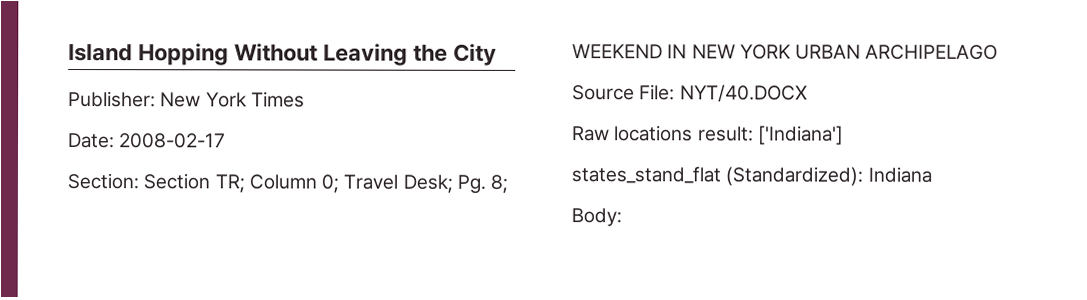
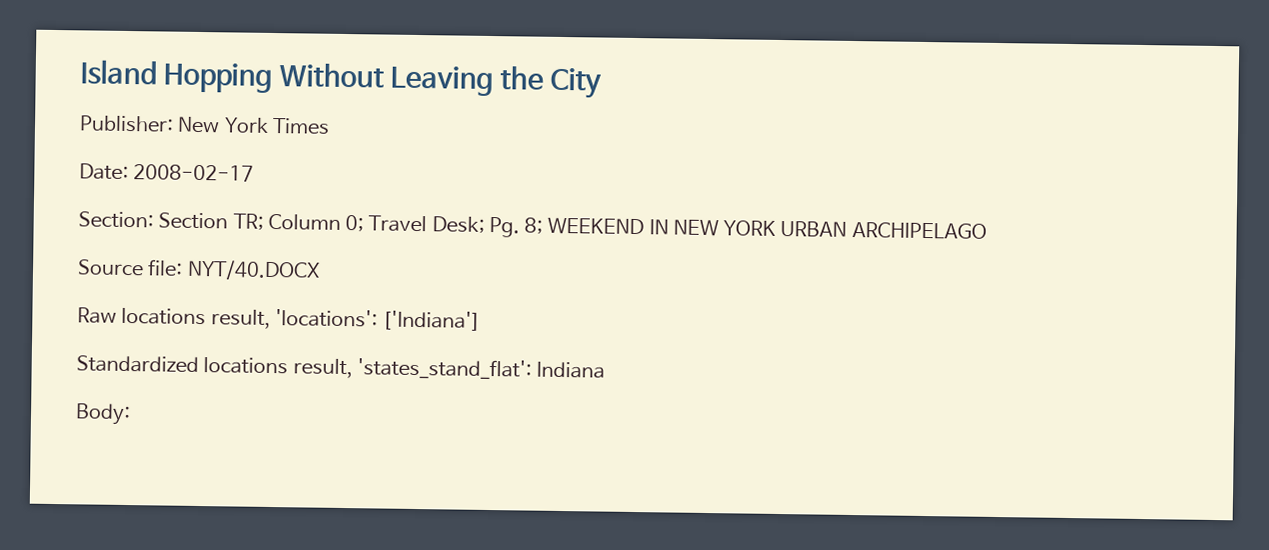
- Source File: NYT/40.DOCX
+ Source file: NYT/40.DOCX
- Raw locations result: ['Indiana']
+ Raw locations result, 'locations': ['Indiana']
- states_stand_flat (Standardized): Indiana
+ Standardized locations result, 'states_stand_flat': Indiana

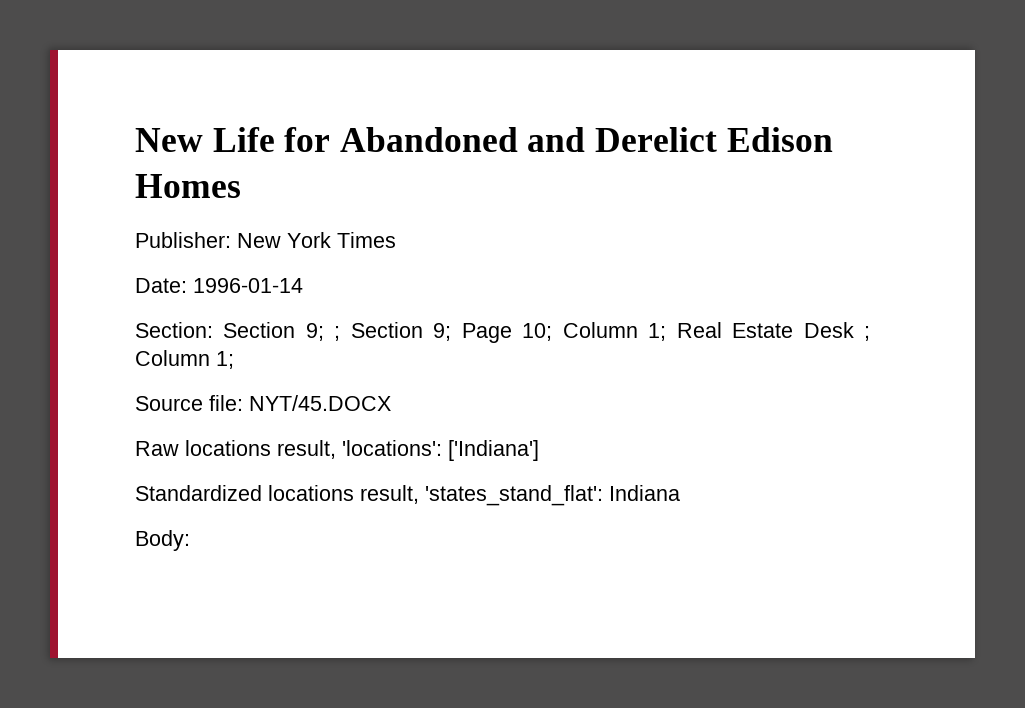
- Island Hopping Without Leaving the City
+ New Life for Abandoned and Derelict Edison Homes
- Date: 2008-02-17
+ Date: 1996-01-14
- Section: Section TR; Column 0; Travel Desk; Pg. 8; WEEKEND IN NEW YORK URBAN ARCHIPELAGO
+ Section: Section 9; ; Section 9; Page 10; Column 1; Real Estate Desk ; Column 1;
- Source file: NYT/40.DOCX
+ Source file: NYT/45.DOCX

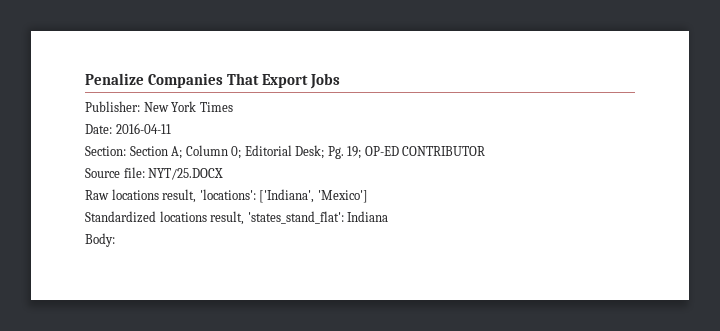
- New Life for Abandoned and Derelict Edison Homes
+ Penalize Companies That Export Jobs
- Date: 1996-01-14
+ Date: 2016-04-11
- Section: Section 9; ; Section 9; Page 10; Column 1; Real Estate Desk ; Column 1;
+ Section: Section A; Column 0; Editorial Desk; Pg. 19; OP-ED CONTRIBUTOR
- Source file: NYT/45.DOCX
+ Source file: NYT/25.DOCX
- Raw locations result, 'locations': ['Indiana']
+ Raw locations result, 'locations': ['Indiana', 'Mexico']

